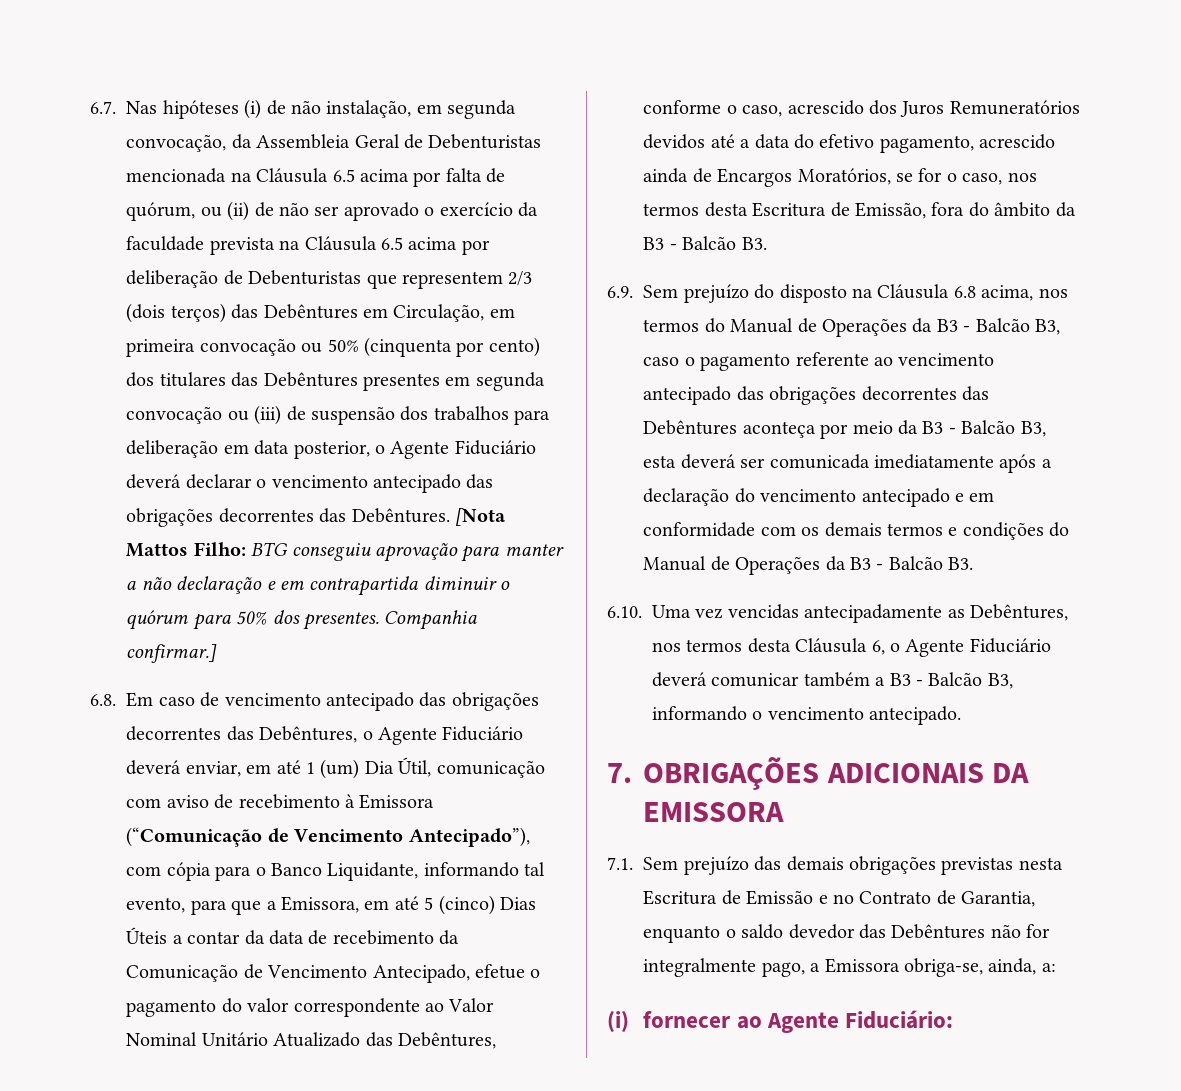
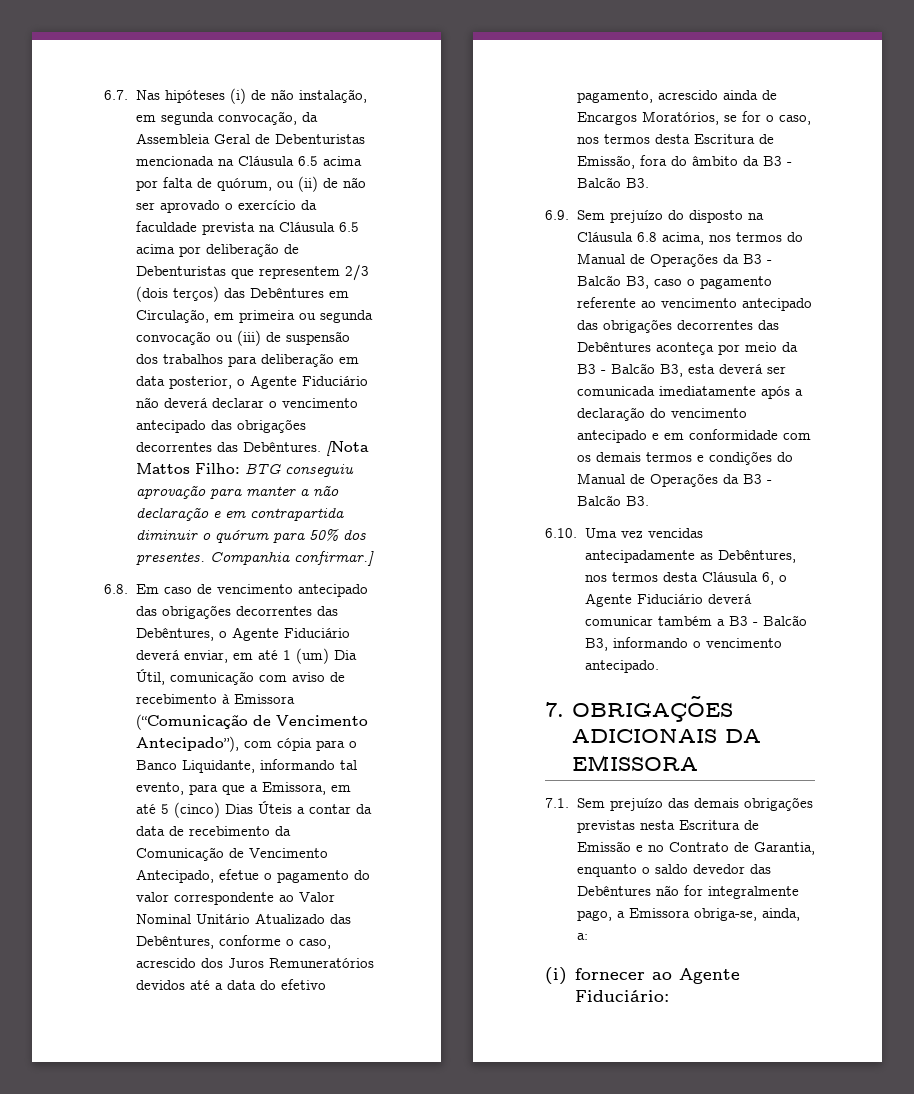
- 6.7. Nas hipóteses (i) de não instalação, em segunda convocação, da Assembleia Geral de Debenturistas mencionada na Cláusula 6.5 acima por falta de quórum, ou (ii) de não ser aprovado o exercício da faculdade prevista na Cláusula 6.5 acima por deliberação de Debenturistas que representem 2/3 (dois terços) das Debêntures em Circulação, em primeira convocação ou 50% (cinquenta por cento) dos titulares das Debêntures presentes em segunda convocação ou (iii) de suspensão dos trabalhos para deliberação em data posterior, o Agente Fiduciário deverá declarar o vencimento antecipado das obrigações decorrentes das Debêntures.
+ 6.7. Nas hipóteses (i) de não instalação, em segunda convocação, da Assembleia Geral de Debenturistas mencionada na Cláusula 6.5 acima por falta de quórum, ou (ii) de não ser aprovado o exercício da faculdade prevista na Cláusula 6.5 acima por deliberação de Debenturistas que representem 2/3 (dois terços) das Debêntures em Circulação, em primeira ou segunda convocação ou (iii) de suspensão dos trabalhos para deliberação em data posterior, o Agente Fiduciário não deverá declarar o vencimento antecipado das obrigações decorrentes das Debêntures.

